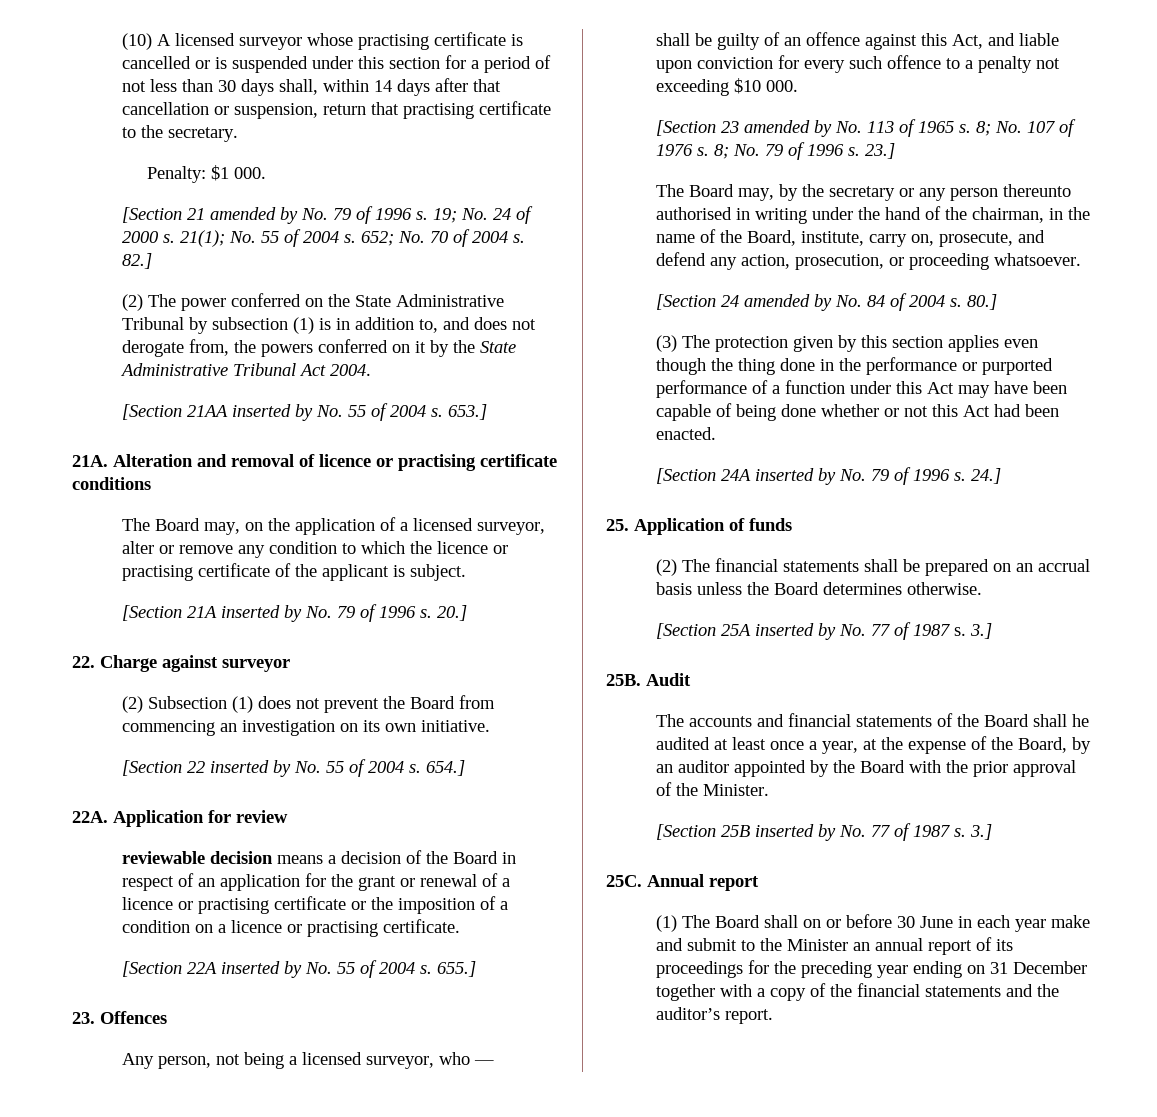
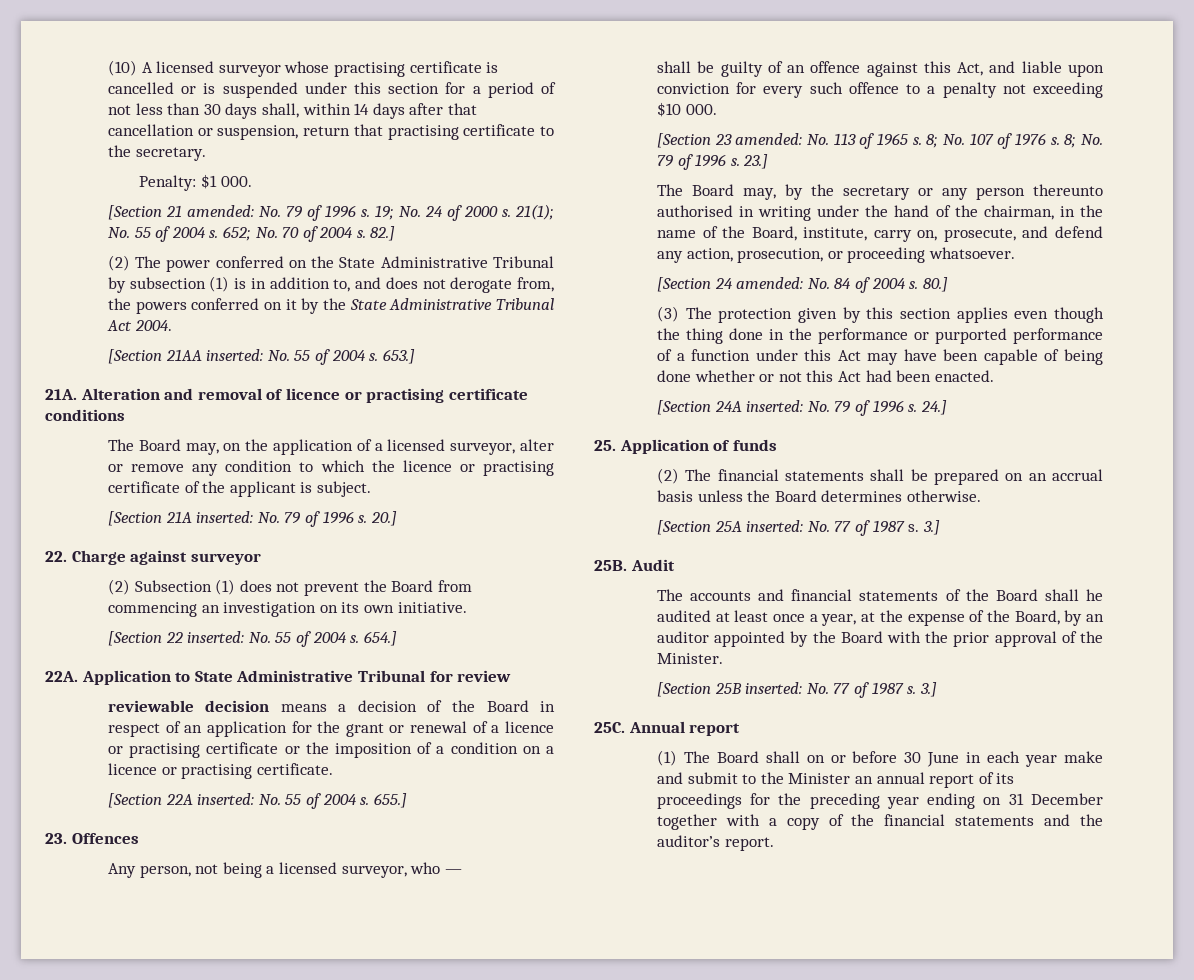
- [Section 21 amended by No. 79 of 1996 s.
+ [Section 21 amended: No. 79 of 1996 s.
- [Section 21AA inserted by No. 55 of 2004 s.
+ [Section 21AA inserted: No. 55 of 2004 s.
- [Section 21A inserted by No. 79 of 1996 s.
+ [Section 21A inserted: No. 79 of 1996 s.
- [Section 22 inserted by No. 55 of 2004 s.
+ [Section 22 inserted: No. 55 of 2004 s.
- Application for review
+ Application to State Administrative Tribunal for review
- [Section 22A inserted by No. 55 of 2004 s.
+ [Section 22A inserted: No. 55 of 2004 s.
- [Section 23 amended by No. 113 of 1965 s.
+ [Section 23 amended: No. 113 of 1965 s.
- [Section 24 amended by No. 84 of 2004 s.
+ [Section 24 amended: No. 84 of 2004 s.
- [Section 24A inserted by No. 79 of 1996 s.
+ [Section 24A inserted: No. 79 of 1996 s.
- [Section 25A inserted by No. 77 of 1987 s.
+ [Section 25A inserted: No. 77 of 1987 s.
- [Section 25B inserted by No. 77 of 1987 s.
+ [Section 25B inserted: No. 77 of 1987 s.

